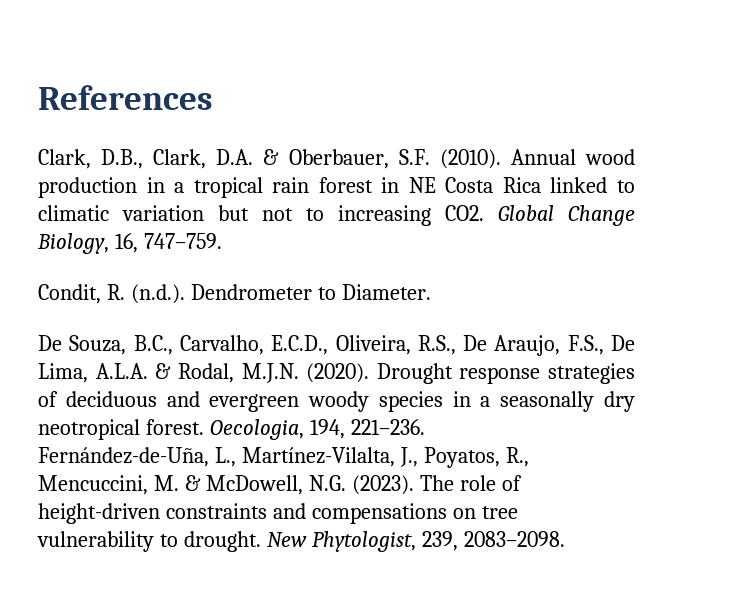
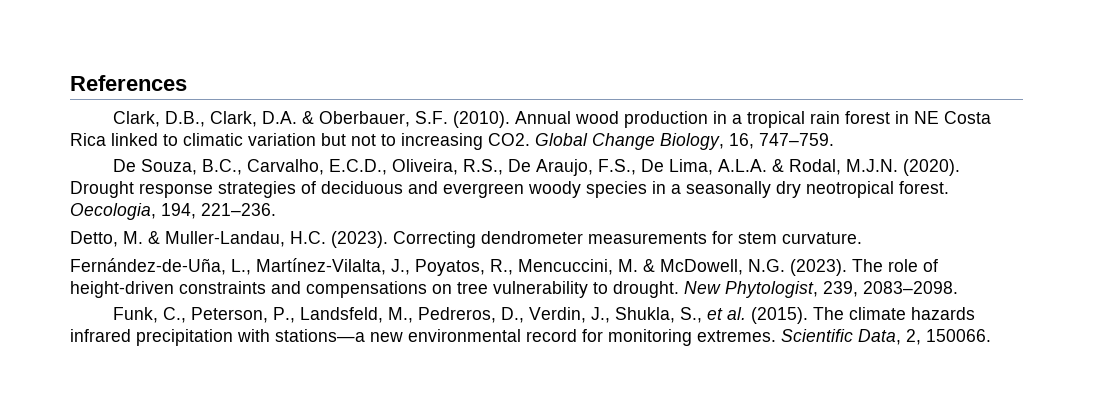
- Condit, R. (n.d.). Dendrometer to Diameter.
+ Detto, M. & Muller-Landau, H.C. (2023). Correcting dendrometer measurements for stem curvature.
+ Funk, C., Peterson, P., Landsfeld, M., Pedreros, D., Verdin, J., Shukla, S., et al. (2015). The climate hazards infrared precipitation with stations—a new environmental record for monitoring extremes. Scientific Data, 2, 150066.

